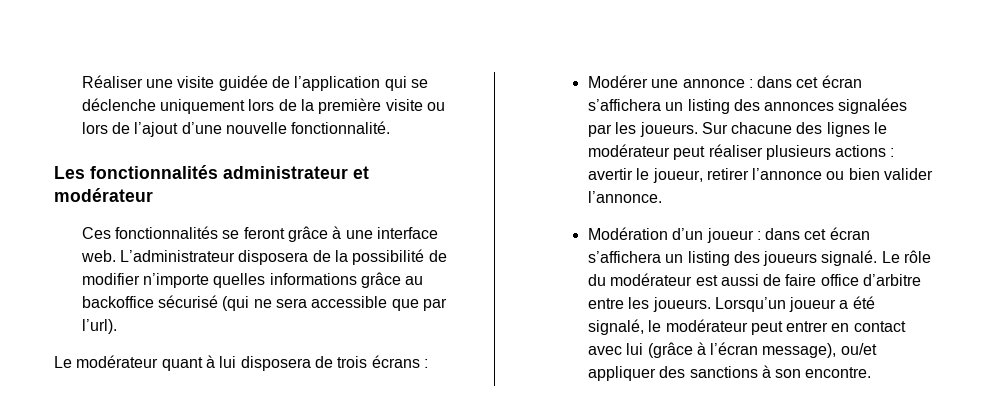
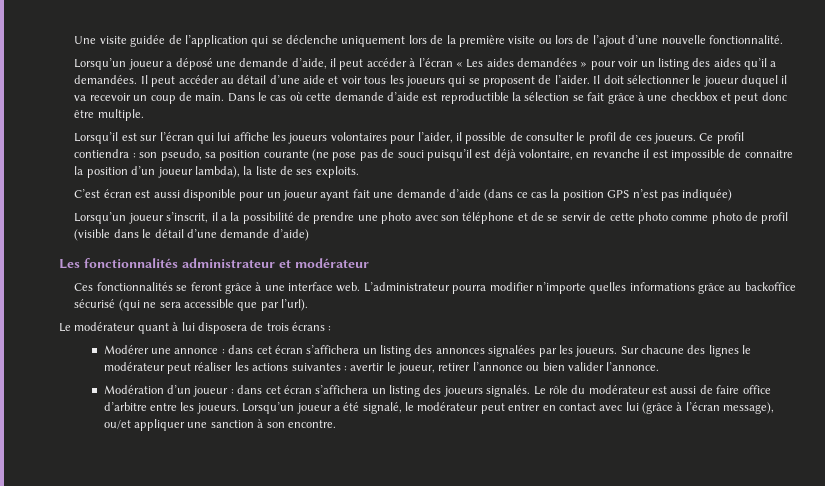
- Réaliser une visite guidée de l’application qui se déclenche uniquement lors de la première visite ou lors de l’ajout d’une nouvelle fonctionnalité.
+ Une visite guidée de l’application qui se déclenche uniquement lors de la première visite ou lors de l’ajout d’une nouvelle fonctionnalité.
+ Lorsqu’un joueur a déposé une demande d’aide, il peut accéder à l’écran « Les aides demandées » pour voir un listing des aides qu’il a demandées. Il peut accéder au détail d’une aide et voir tous les joueurs qui se proposent de l’aider. Il doit sélectionner le joueur duquel il va recevoir un coup de main. Dans le cas où cette demande d’aide est reproductible la sélection se fait grâce à une checkbox et peut donc être multiple.
+ Lorsqu’il est sur l’écran qui lui affiche les joueurs volontaires pour l’aider, il possible de consulter le profil de ces joueurs. Ce profil contiendra : son pseudo, sa position courante (ne pose pas de souci puisqu’il est déjà volontaire, en revanche il est impossible de connaitre la position d’un joueur lambda), la liste de ses exploits.
+ C’est écran est aussi disponible pour un joueur ayant fait une demande d’aide (dans ce cas la position GPS n’est pas indiquée)
+ Lorsqu’un joueur s’inscrit, il a la possibilité de prendre une photo avec son téléphone et de se servir de cette photo comme photo de profil (visible dans le détail d’une demande d’aide)
- L’administrateur disposera de la possibilité de modifier n’importe quelles informations grâce au backoffice sécurisé (qui ne sera accessible que par l’url).
+ L’administrateur pourra modifier n’importe quelles informations grâce au backoffice sécurisé (qui ne sera accessible que par l’url).
- Sur chacune des lignes le modérateur peut réaliser plusieurs actions : avertir le joueur, retirer l’annonce ou bien valider l’annonce.
+ Sur chacune des lignes le modérateur peut réaliser les actions suivantes : avertir le joueur, retirer l’annonce ou bien valider l’annonce.
- Modération d’un joueur : dans cet écran s’affichera un listing des joueurs signalé.
+ Modération d’un joueur : dans cet écran s’affichera un listing des joueurs signalés.
- Lorsqu’un joueur a été signalé, le modérateur peut entrer en contact avec lui (grâce à l’écran message), ou/et appliquer des sanctions à son encontre.
+ Lorsqu’un joueur a été signalé, le modérateur peut entrer en contact avec lui (grâce à l’écran message), ou/et appliquer une sanction à son encontre.

